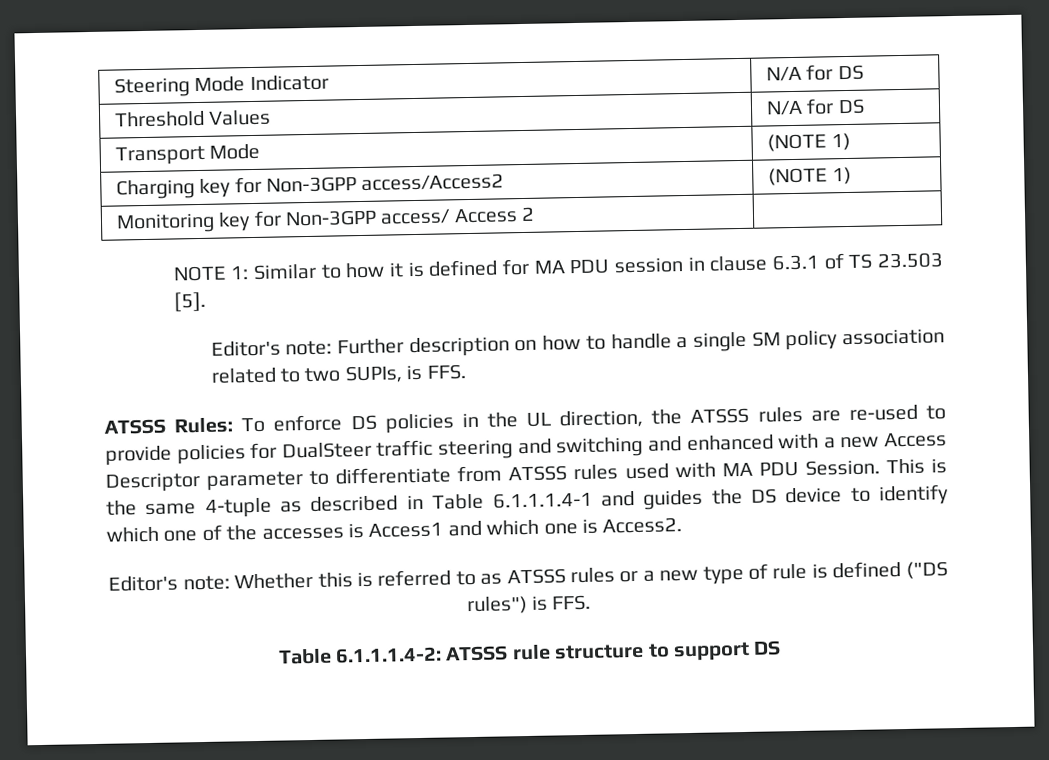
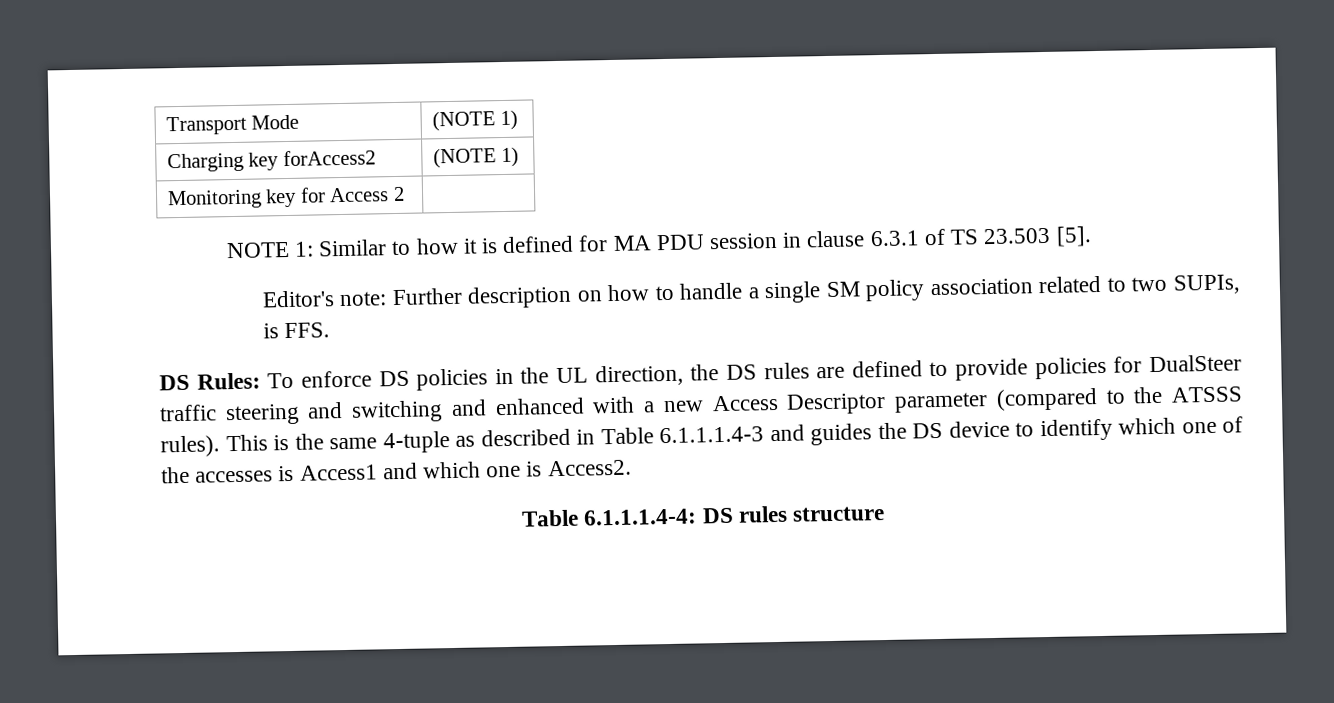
- Steering Mode Indicator | N/A for DS
- Threshold Values | N/A for DS
- Charging key for Non-3GPP access/Access2 | (NOTE 1)
+ Charging key forAccess2 | (NOTE 1)
- Monitoring key for Non-3GPP access/ Access 2 |
+ Monitoring key for Access 2 |
- ATSSS Rules: To enforce DS policies in the UL direction, the ATSSS rules are re-used to provide policies for DualSteer traffic steering and switching and enhanced with a new Access Descriptor parameter to differentiate from ATSSS rules used with MA PDU Session.
+ DS Rules: To enforce DS policies in the UL direction, the DS rules are defined to provide policies for DualSteer traffic steering and switching and enhanced with a new Access Descriptor parameter (compared to the ATSSS rules).
- This is the same 4-tuple as described in Table 6.1.1.1.4-1 and guides the DS device to identify which one of the accesses is Access1 and which one is Access2.
+ This is the same 4-tuple as described in Table 6.1.1.1.4-3 and guides the DS device to identify which one of the accesses is Access1 and which one is Access2.
- Editor's note: Whether this is referred to as ATSSS rules or a new type of rule is defined ("DS rules") is FFS.
- Table 6.1.1.1.4-2: ATSSS rule structure to support DS
+ Table 6.1.1.1.4-4: DS rules structure

